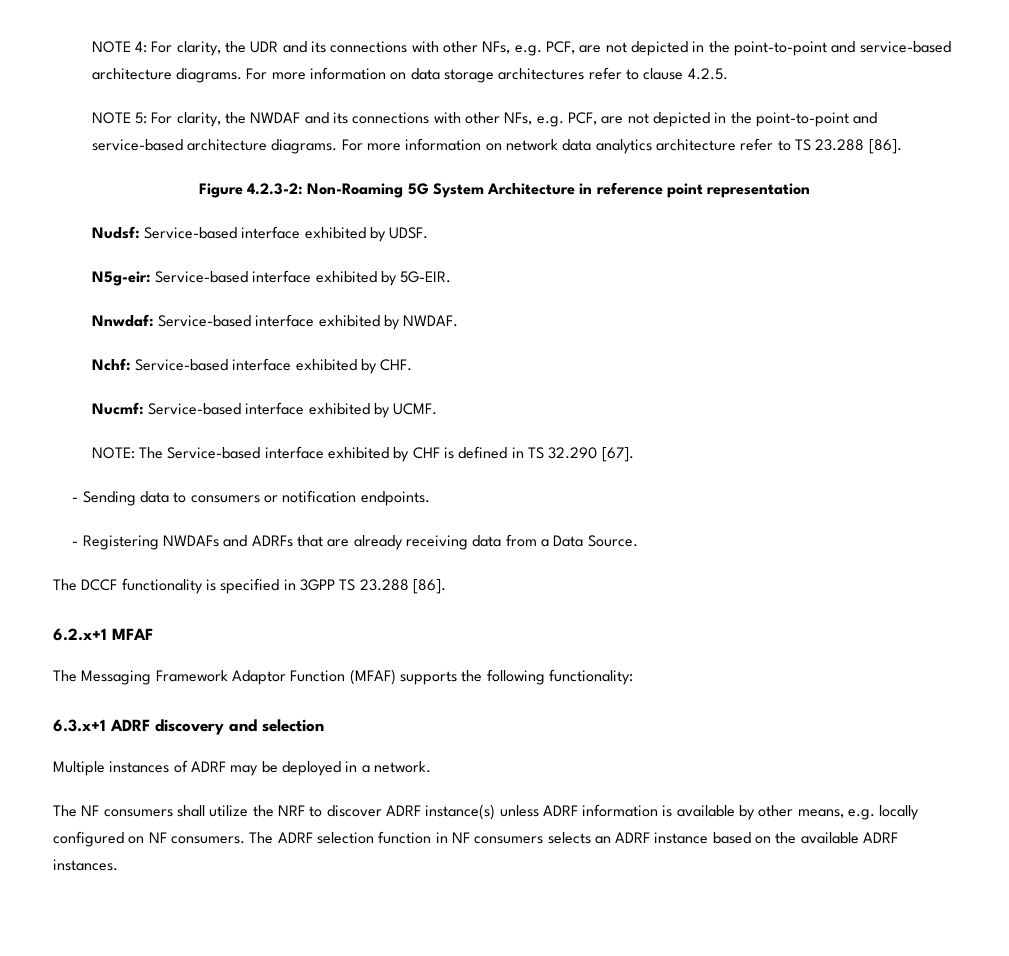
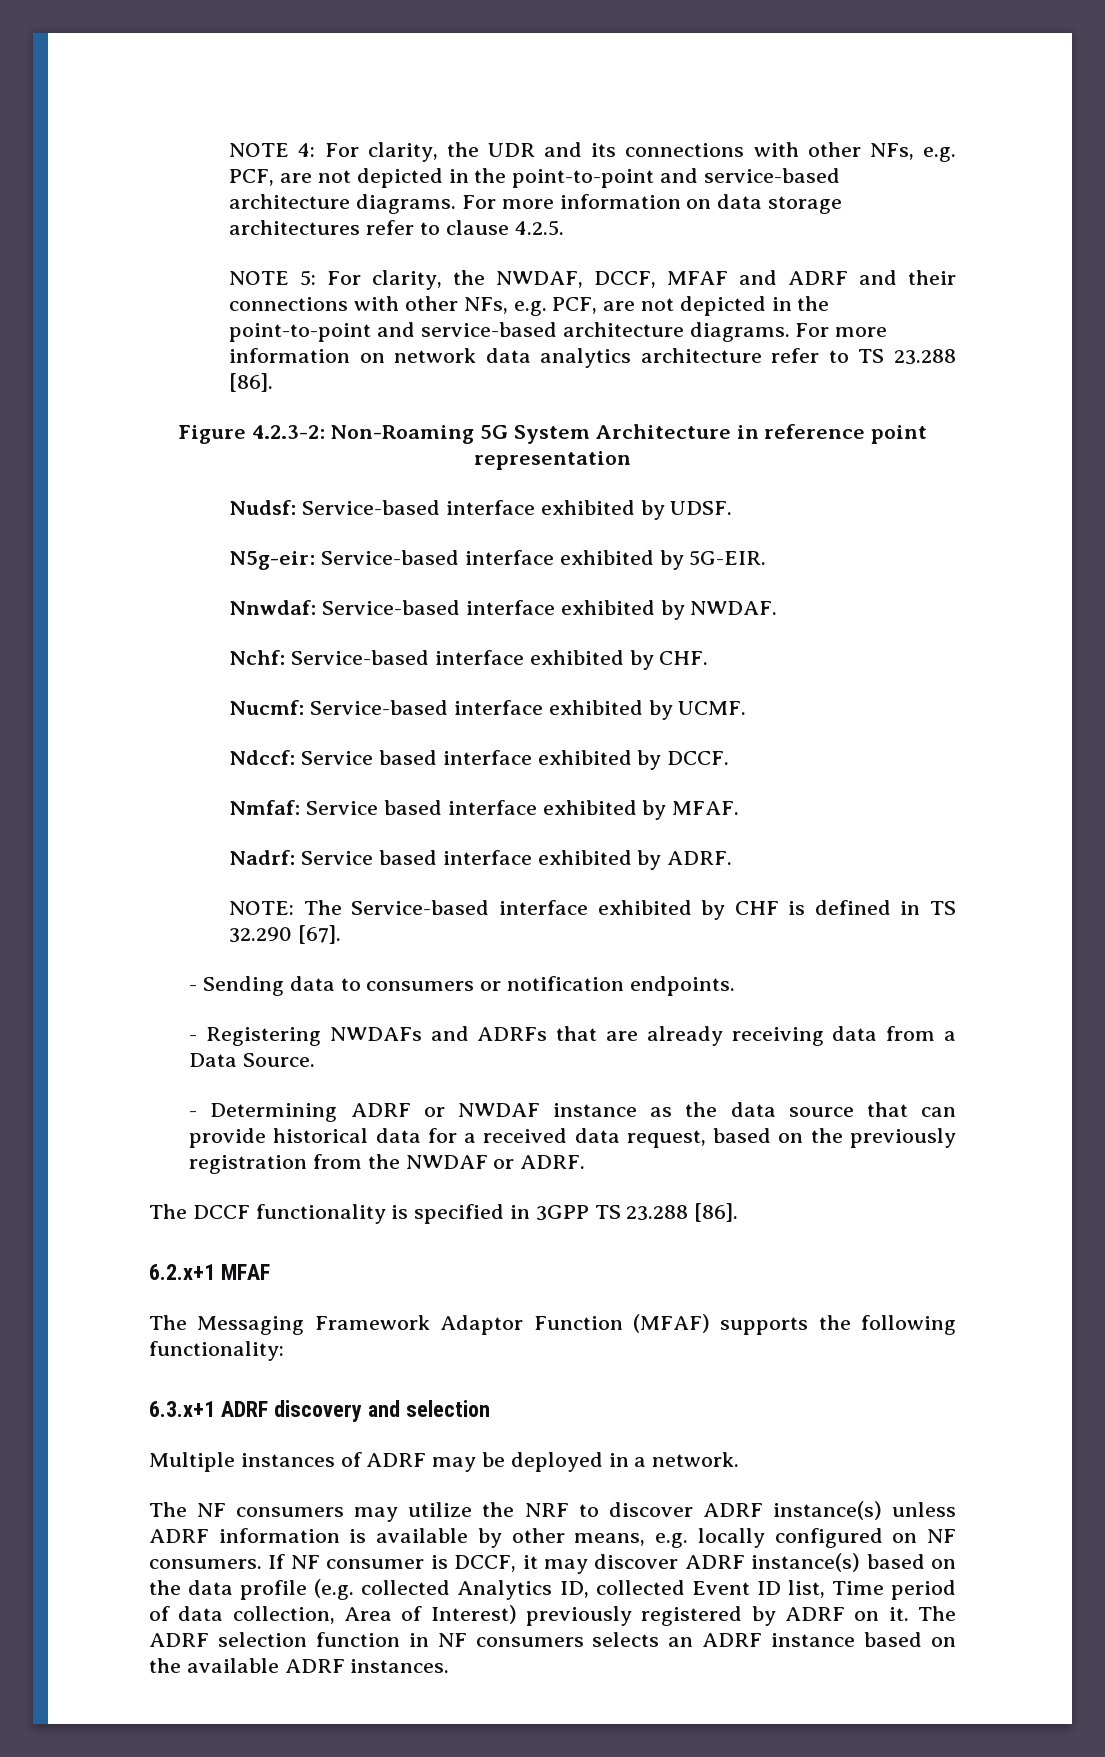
- NOTE 5: For clarity, the NWDAF and its connections with other NFs, e.g. PCF, are not depicted in the point-to-point and service-based architecture diagrams.
+ NOTE 5: For clarity, the NWDAF, DCCF, MFAF and ADRF and their connections with other NFs, e.g. PCF, are not depicted in the point-to-point and service-based architecture diagrams.
+ Ndccf: Service based interface exhibited by DCCF.
+ Nmfaf: Service based interface exhibited by MFAF.
+ Nadrf: Service based interface exhibited by ADRF.
+ - Determining ADRF or NWDAF instance as the data source that can provide historical data for a received data request, based on the previously registration from the NWDAF or ADRF.
- The NF consumers shall utilize the NRF to discover ADRF instance(s) unless ADRF information is available by other means, e.g. locally configured on NF consumers.
+ The NF consumers may utilize the NRF to discover ADRF instance(s) unless ADRF information is available by other means, e.g. locally configured on NF consumers.
+ If NF consumer is DCCF, it may discover ADRF instance(s) based on the data profile (e.g. collected Analytics ID, collected Event ID list, Time period of data collection, Area of Interest) previously registered by ADRF on it.

